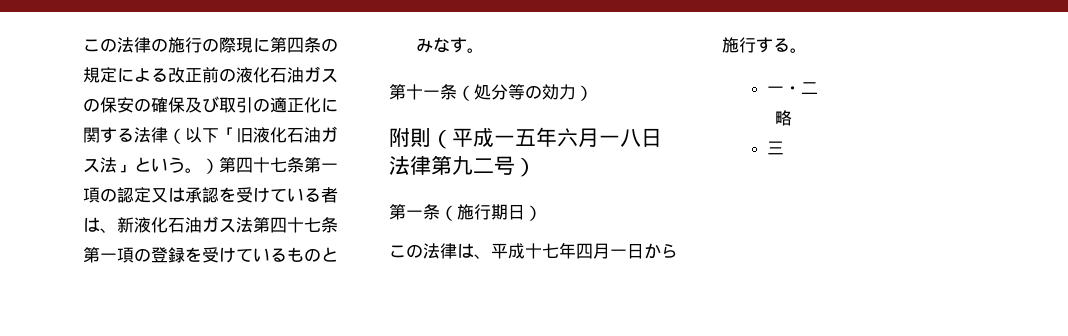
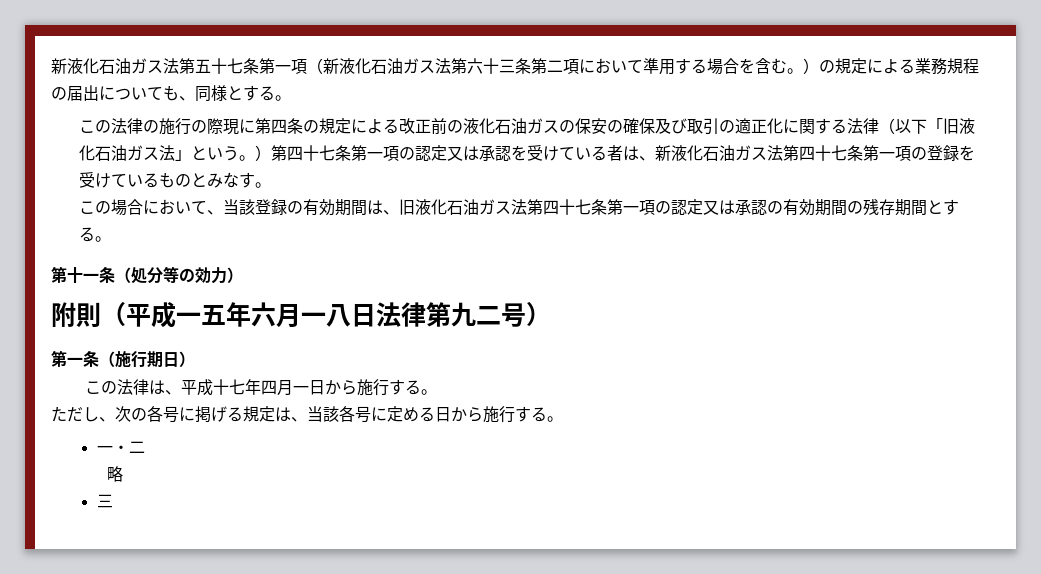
+ 新液化石油ガス法第五十七条第一項（新液化石油ガス法第六十三条第二項において準用する場合を含む。）の規定による業務規程の届出についても、同様とする。
+ この場合において、当該登録の有効期間は、旧液化石油ガス法第四十七条第一項の認定又は承認の有効期間の残存期間とする。
+ ただし、次の各号に掲げる規定は、当該各号に定める日から施行する。

